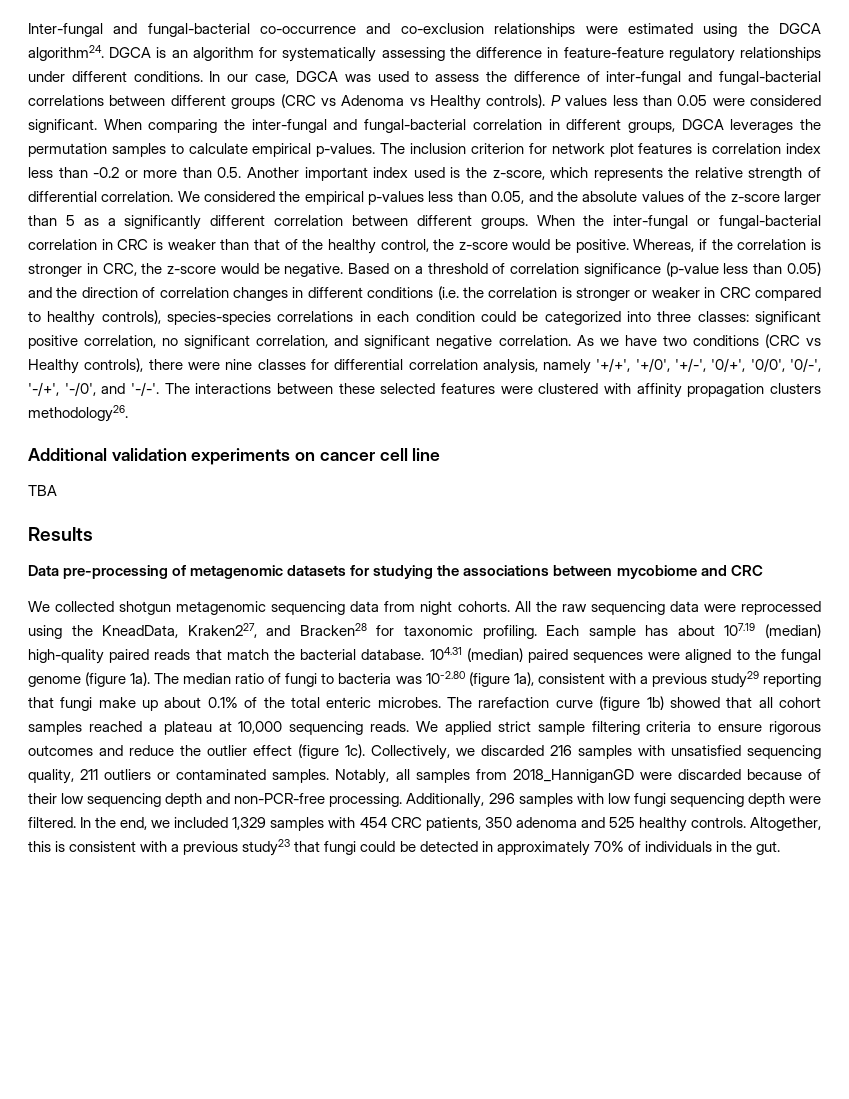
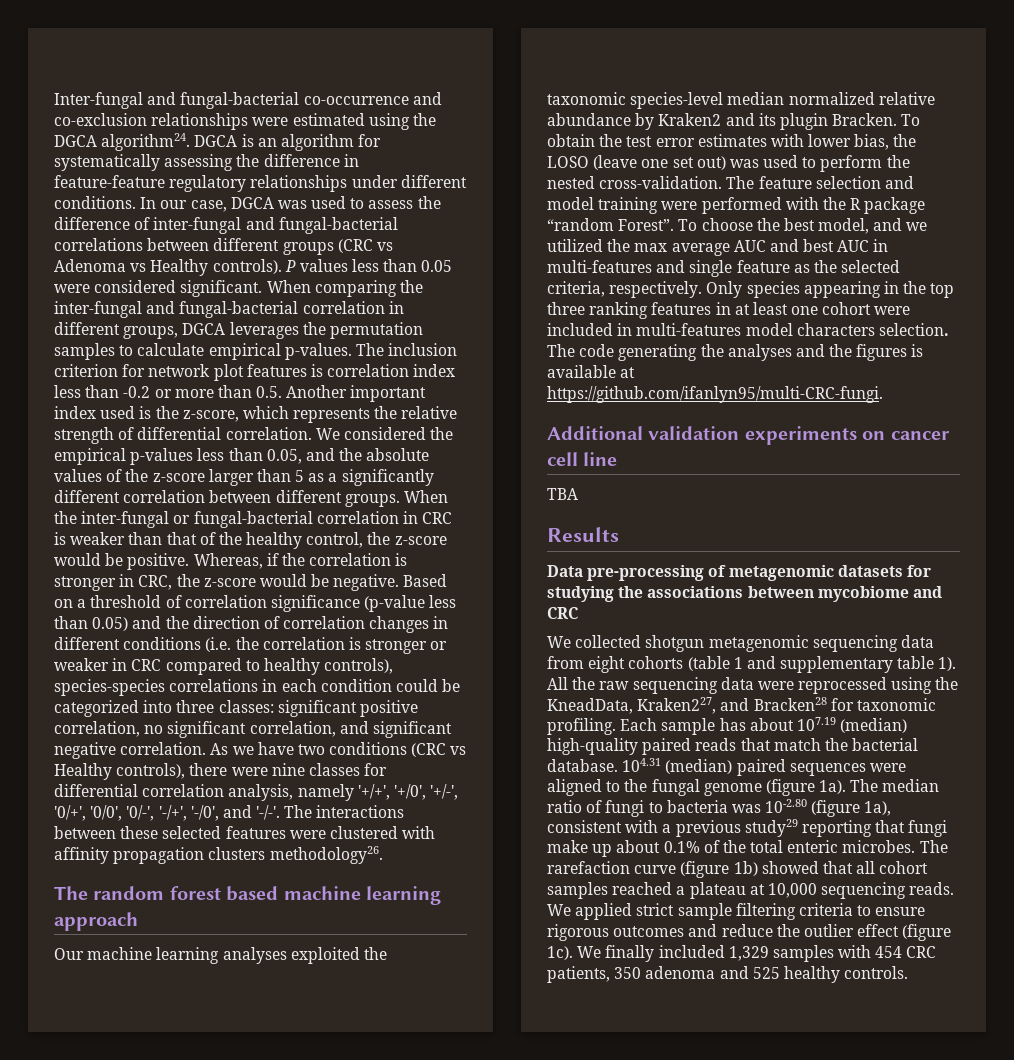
+ The random forest based machine learning approach
+ Our machine learning analyses exploited the taxonomic species-level median normalized relative abundance by Kraken2 and its plugin Bracken. To obtain the test error estimates with lower bias, the LOSO (leave one set out) was used to perform the nested cross-validation. The feature selection and model training were performed with the R package “random Forest”. To choose the best model, and we utilized the max average AUC and best AUC in multi-features and single feature as the selected criteria, respectively. Only species appearing in the top three ranking features in at least one cohort were included in multi-features model characters selection. The code generating the analyses and the figures is available at https://github.com/ifanlyn95/multi-CRC-fungi.
- We collected shotgun metagenomic sequencing data from night cohorts.
+ We collected shotgun metagenomic sequencing data from eight cohorts (table 1 and supplementary table 1).
- Collectively, we discarded 216 samples with unsatisfied sequencing quality, 211 outliers or contaminated samples. Notably, all samples from 2018_HanniganGD were discarded because of their low sequencing depth and non-PCR-free processing. Additionally, 296 samples with low fungi sequencing depth were filtered. In the end, we included 1,329 samples with 454 CRC patients, 350 adenoma and 525 healthy controls. Altogether, this is consistent with a previous study23 that fungi could be detected in approximately 70% of individuals in the gut.
+ We finally included 1,329 samples with 454 CRC patients, 350 adenoma and 525 healthy controls.

